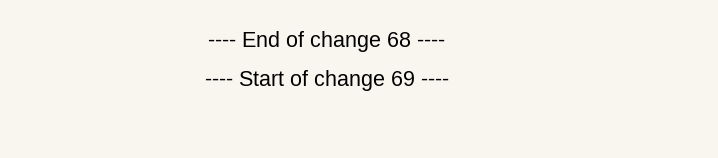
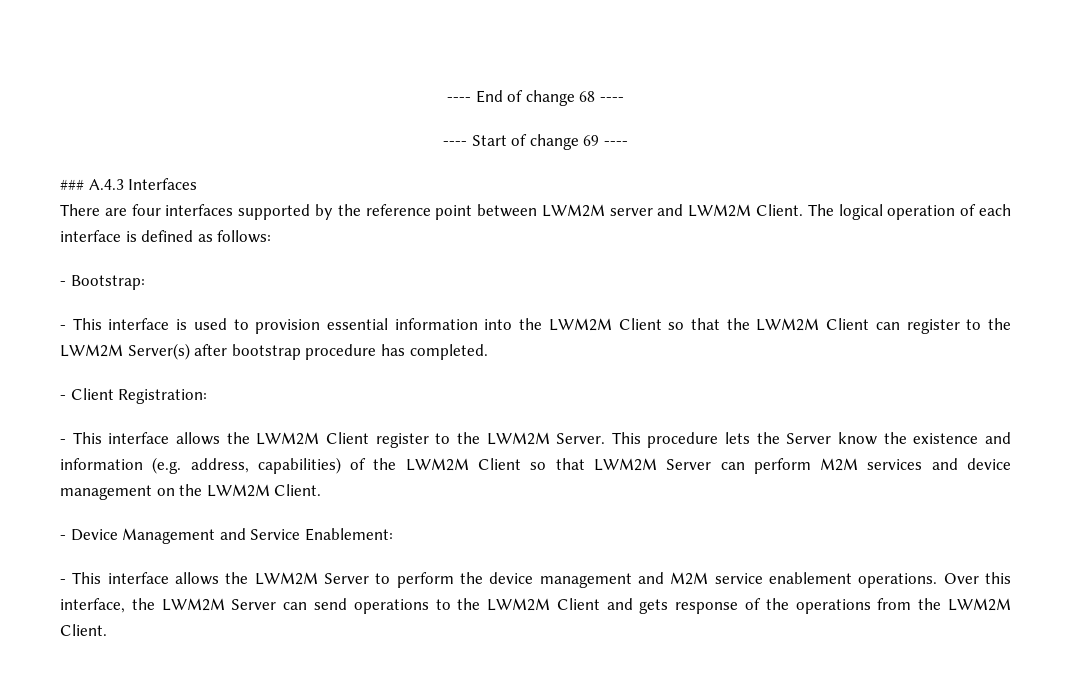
+ ### A.4.3 Interfaces
+ There are four interfaces supported by the reference point between LWM2M server and LWM2M Client. The logical operation of each interface is defined as follows:
+ - Bootstrap:
+ - This interface is used to provision essential information into the LWM2M Client so that the LWM2M Client can register to the LWM2M Server(s) after bootstrap procedure has completed.
+ - Client Registration:
+ - This interface allows the LWM2M Client register to the LWM2M Server. This procedure lets the Server know the existence and information (e.g. address, capabilities) of the LWM2M Client so that LWM2M Server can perform M2M services and device management on the LWM2M Client.
+ - Device Management and Service Enablement:
+ - This interface allows the LWM2M Server to perform the device management and M2M service enablement operations. Over this interface, the LWM2M Server can send operations to the LWM2M Client and gets response of the operations from the LWM2M Client.

